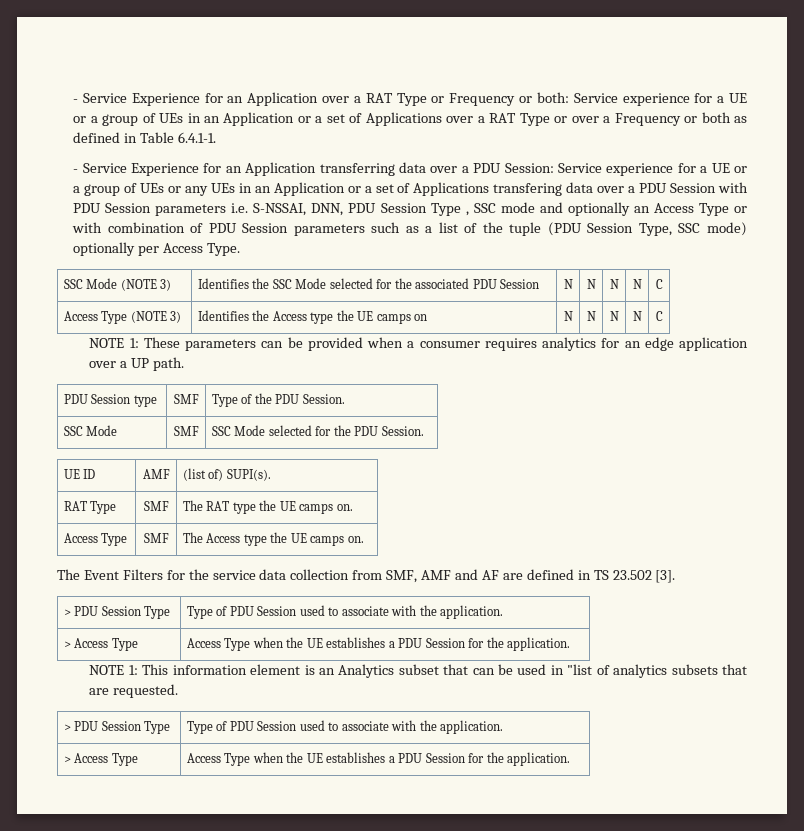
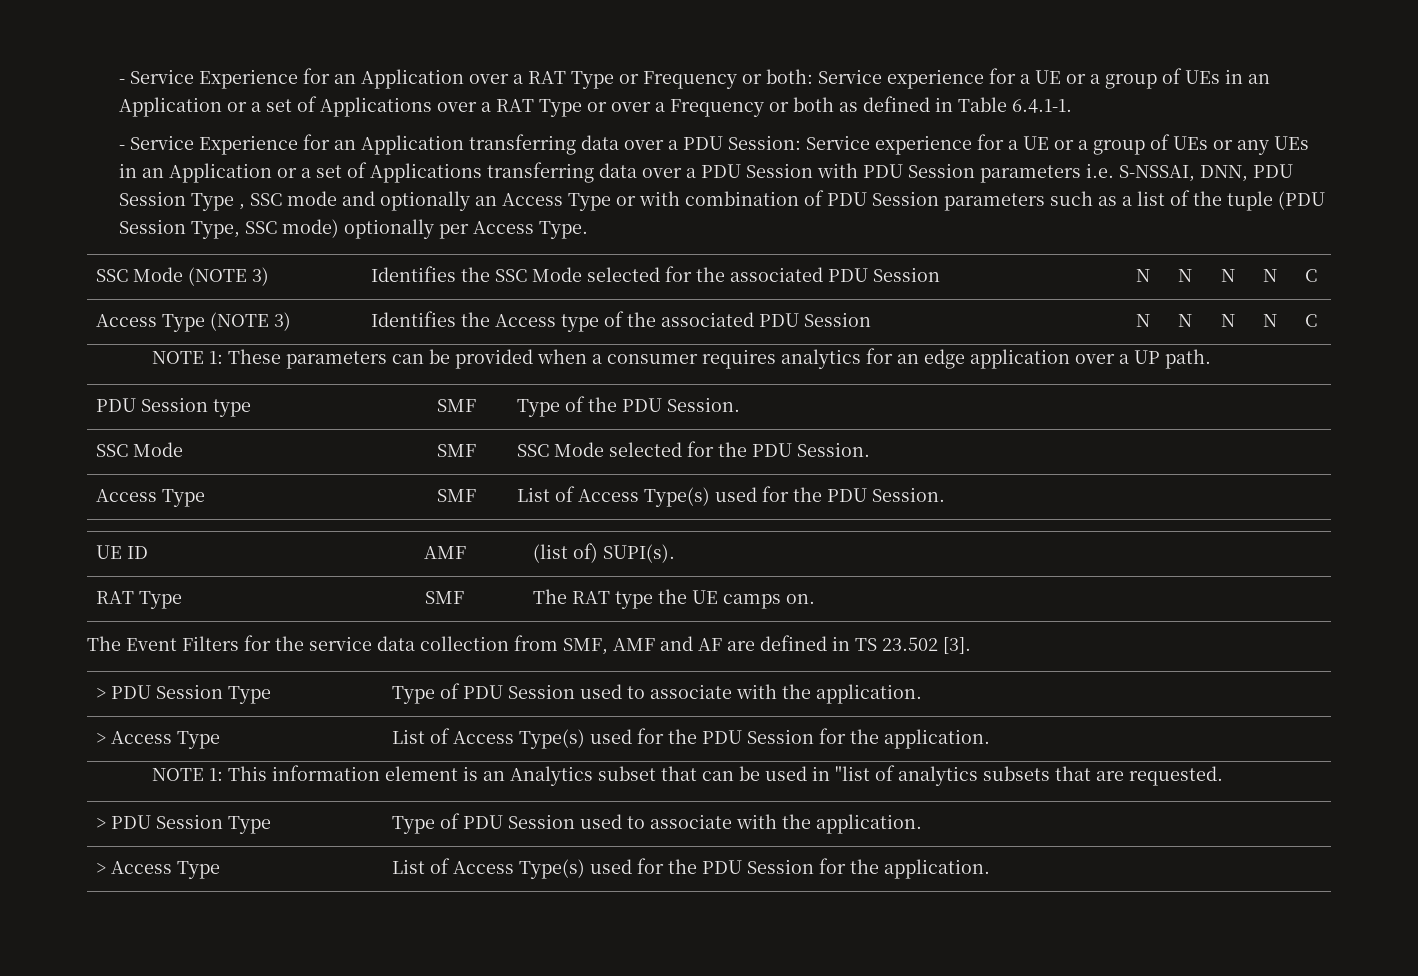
- Service experience for a UE or a group of UEs or any UEs in an Application or a set of Applications transfering data over a PDU Session with PDU Session parameters i.e. S-NSSAI, DNN, PDU Session Type , SSC mode and optionally an Access Type or with combination of PDU Session parameters such as a list of the tuple (PDU Session Type, SSC mode) optionally per Access Type.
+ Service experience for a UE or a group of UEs or any UEs in an Application or a set of Applications transferring data over a PDU Session with PDU Session parameters i.e. S-NSSAI, DNN, PDU Session Type , SSC mode and optionally an Access Type or with combination of PDU Session parameters such as a list of the tuple (PDU Session Type, SSC mode) optionally per Access Type.
- Access Type (NOTE 3) | Identifies the Access type the UE camps on | N | N | N | N | C
+ Access Type (NOTE 3) | Identifies the Access type of the associated PDU Session | N | N | N | N | C
+ Access Type | SMF | List of Access Type(s) used for the PDU Session.
- Access Type | SMF | The Access type the UE camps on.
  The Event Filters for the service data collection from SMF, AMF and AF are defined in TS 23.502 [3].
  > PDU Session Type | Type of PDU Session used to associate with the application.
- > Access Type | Access Type when the UE establishes a PDU Session for the application.
+ > Access Type | List of Access Type(s) used for the PDU Session for the application.
  NOTE 1: This information element is an Analytics subset that can be used in "list of analytics subsets that are requested.
  > PDU Session Type | Type of PDU Session used to associate with the application.
- > Access Type | Access Type when the UE establishes a PDU Session for the application.
+ > Access Type | List of Access Type(s) used for the PDU Session for the application.

